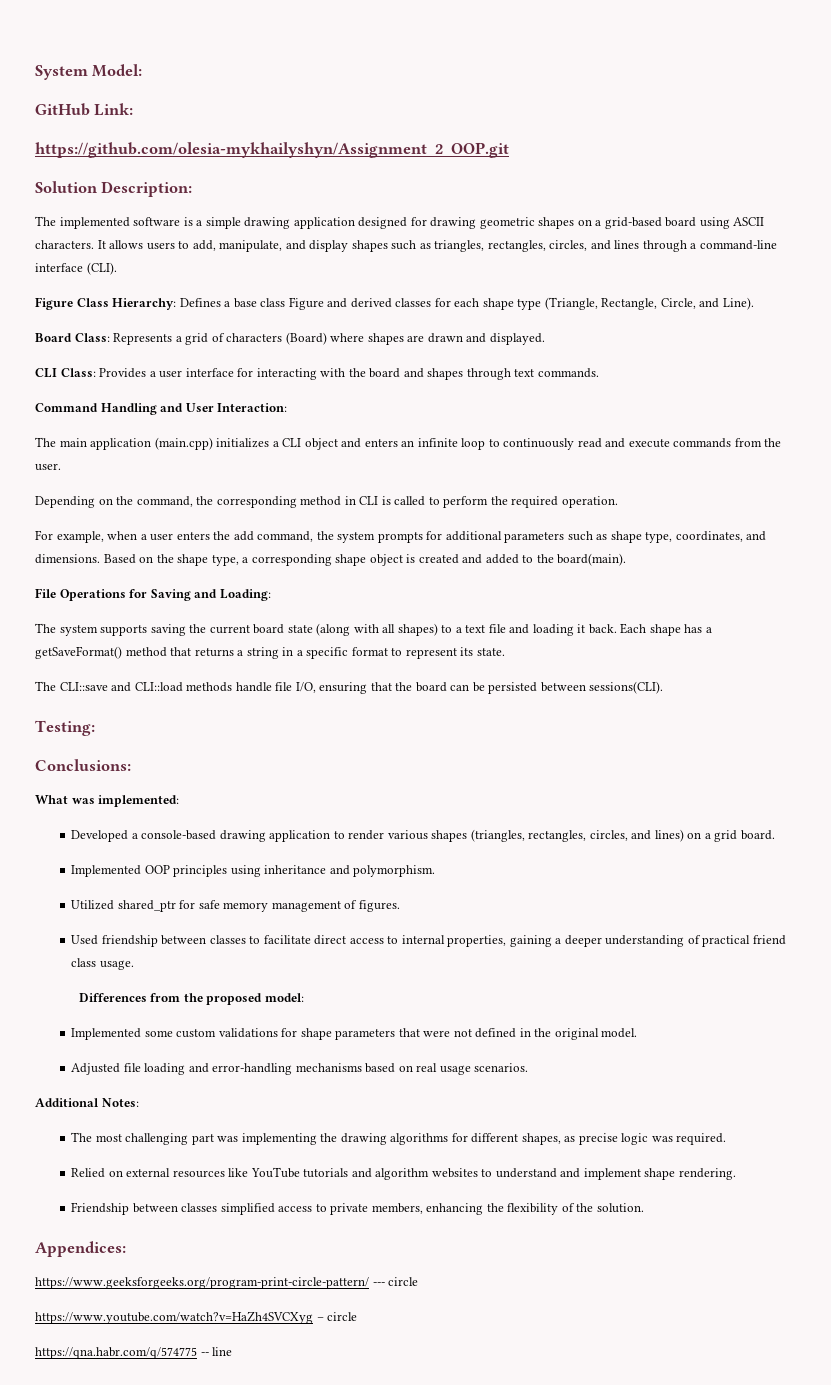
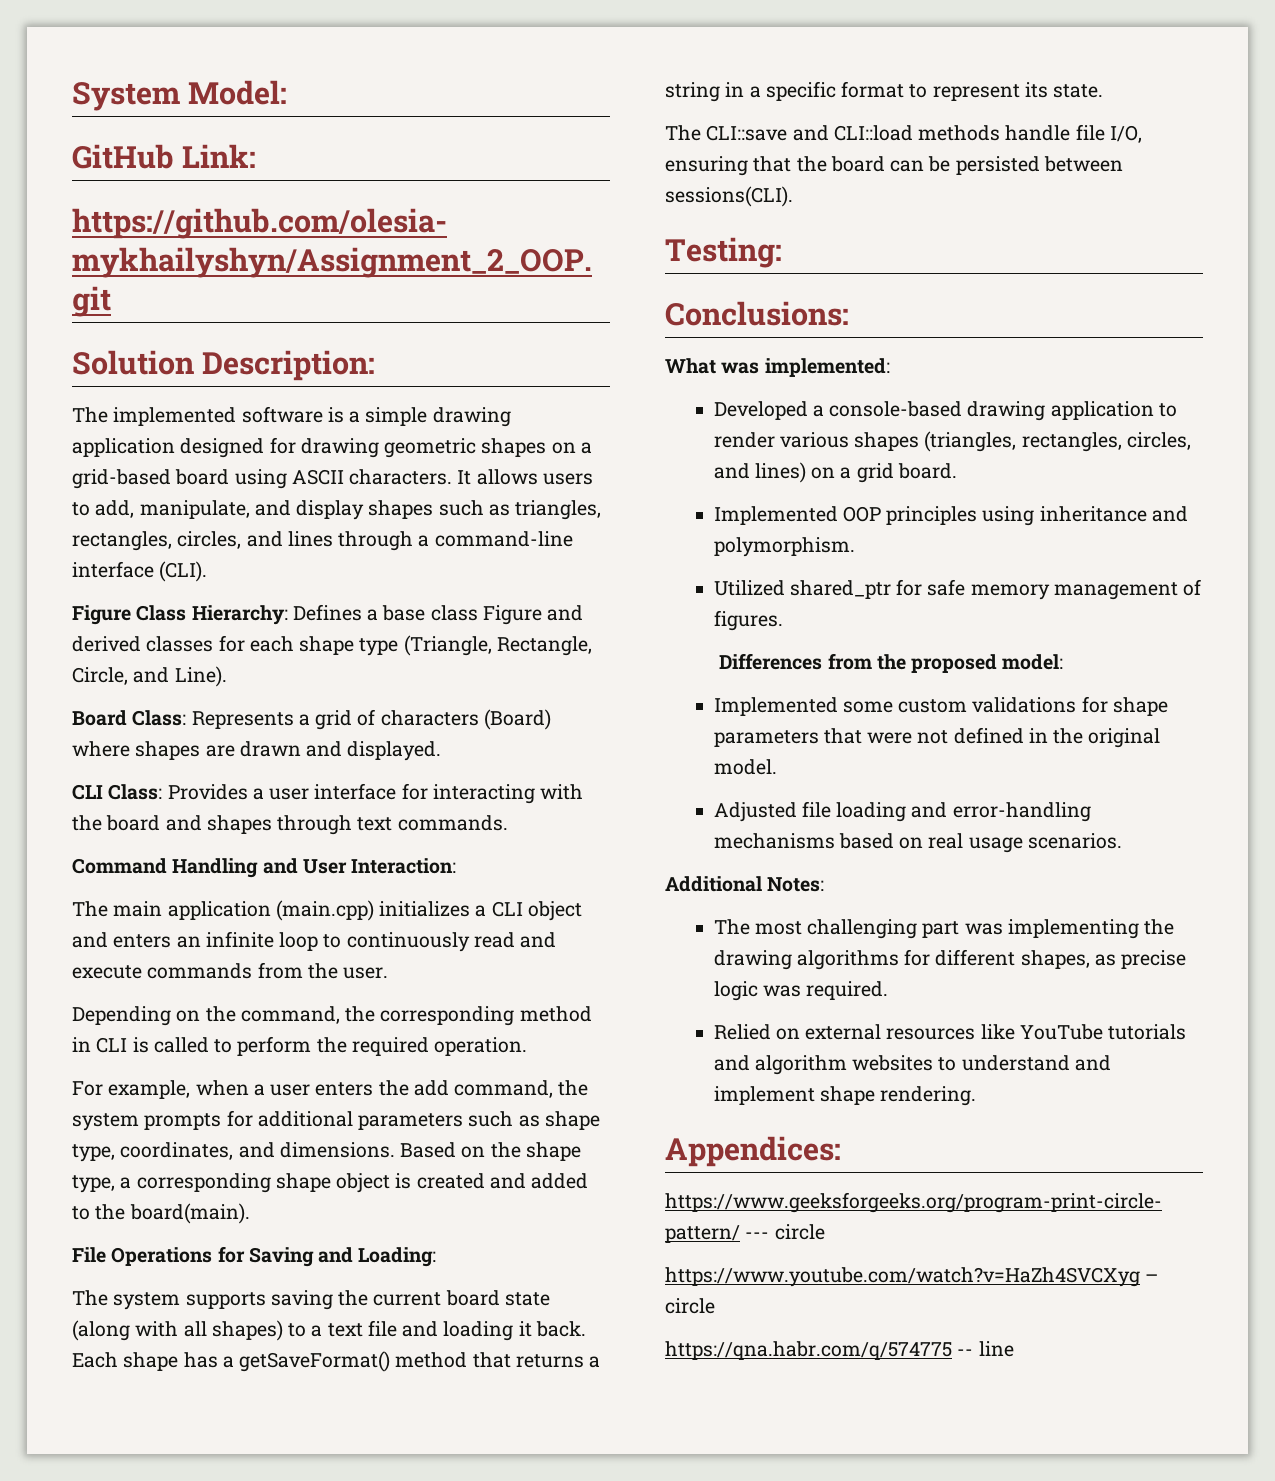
- Used friendship between classes to facilitate direct access to internal properties, gaining a deeper understanding of practical friend class usage.
- Friendship between classes simplified access to private members, enhancing the flexibility of the solution.

